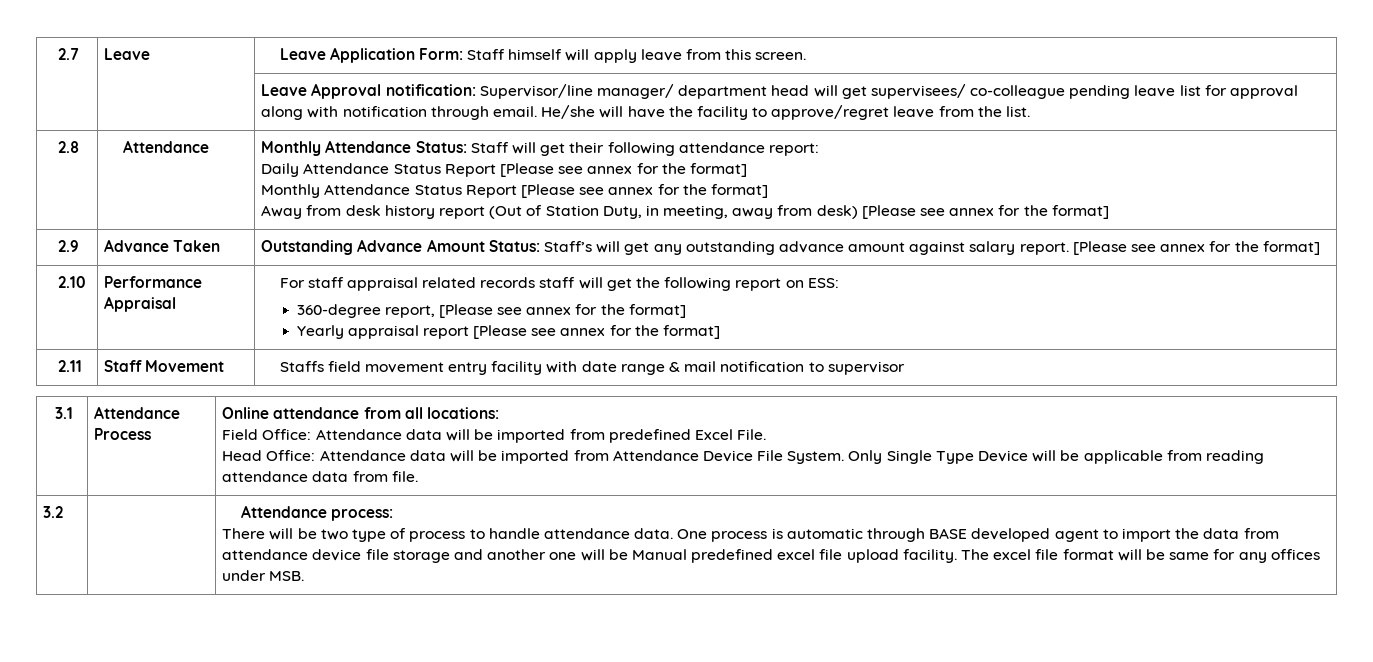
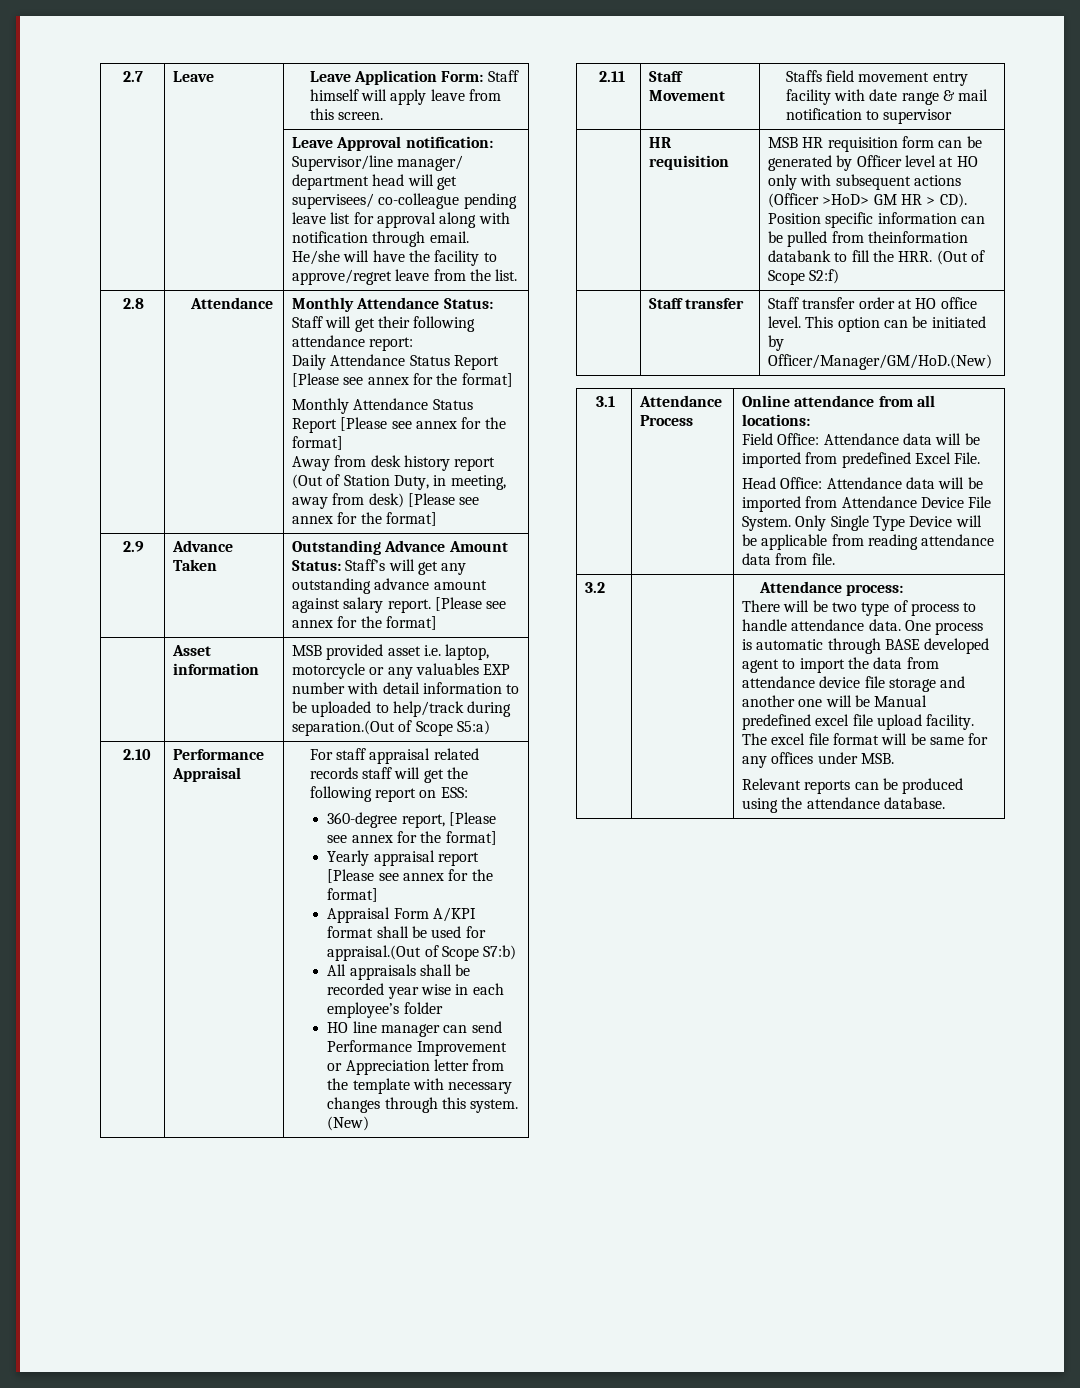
+ | Asset information | MSB provided asset i.e. laptop, motorcycle or any valuables EXP number with detail information to be uploaded to help/track during separation.(Out of Scope S5:a)
+ Appraisal Form A/KPI format shall be used for appraisal.(Out of Scope S7:b)
+ All appraisals shall be recorded year wise in each employee’s folder
+ HO line manager can send Performance Improvement or Appreciation letter from the template with necessary changes through this system. (New)
+ HR requisition | MSB HR requisition form can be generated by Officer level at HO only with subsequent actions (Officer >HoD> GM HR > CD). Position specific information can be pulled from theinformation databank to fill the HRR. (Out of Scope S2:f)
+ | Staff transfer | Staff transfer order at HO office level. This option can be initiated by Officer/Manager/GM/HoD.(New)
+ Relevant reports can be produced using the attendance database.

